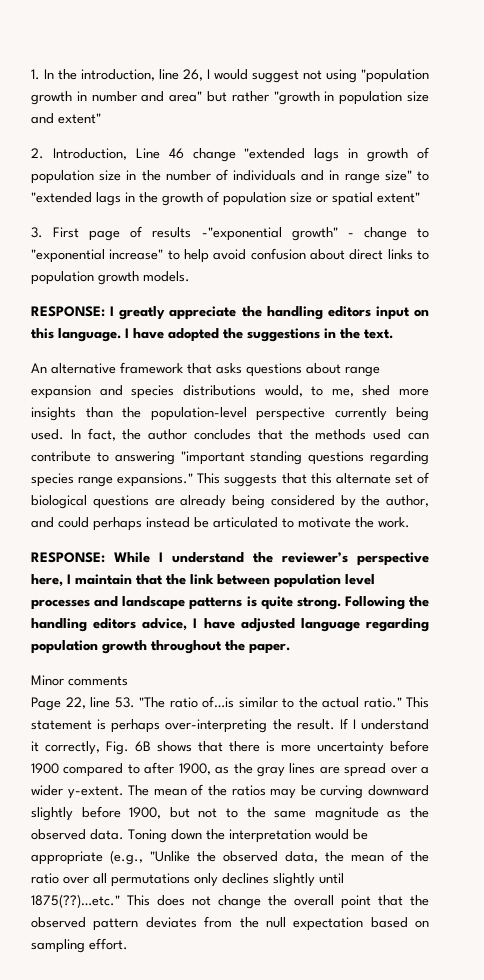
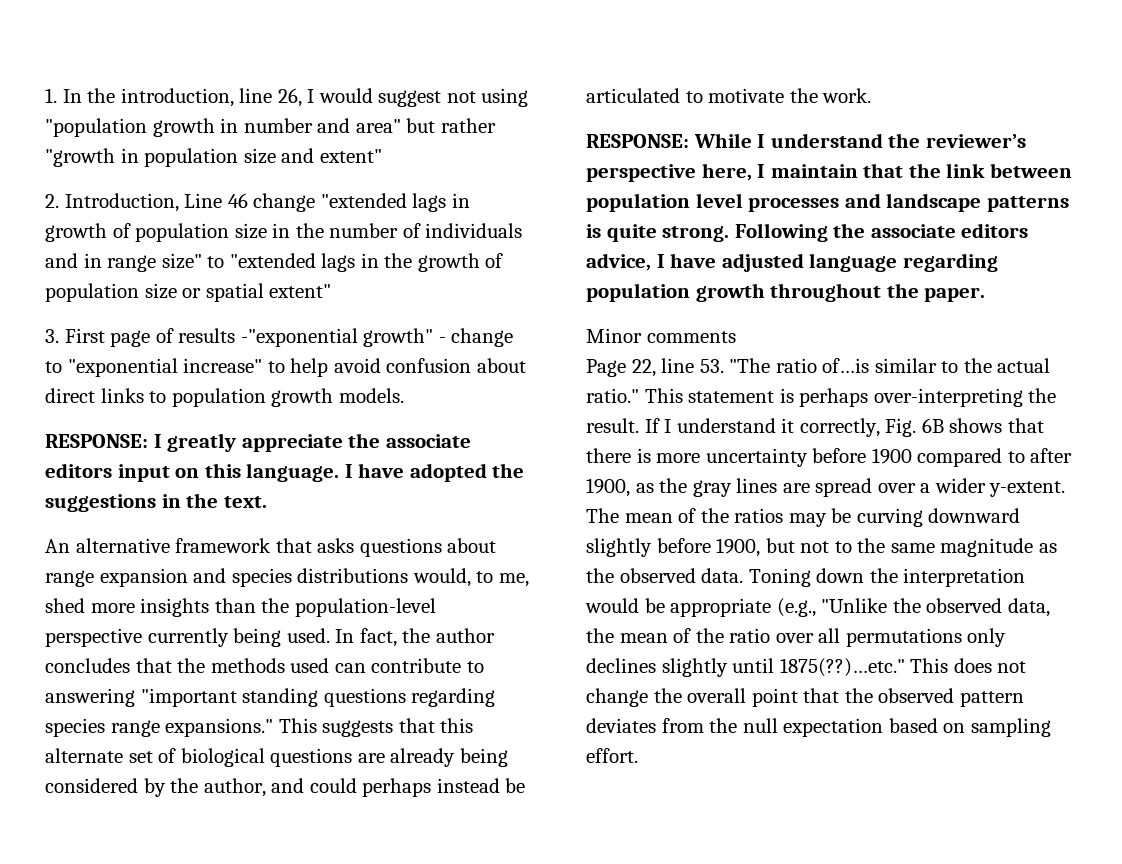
- RESPONSE: I greatly appreciate the handling editors input on this language.
+ RESPONSE: I greatly appreciate the associate editors input on this language.
- Following the handling editors advice, I have adjusted language regarding population growth throughout the paper.
+ Following the associate editors advice, I have adjusted language regarding population growth throughout the paper.

